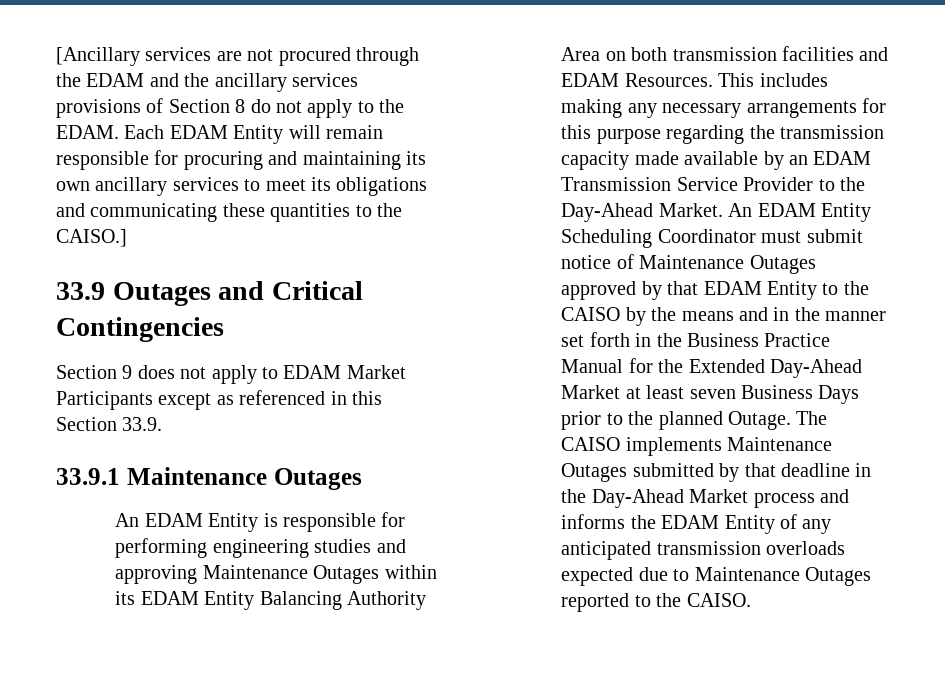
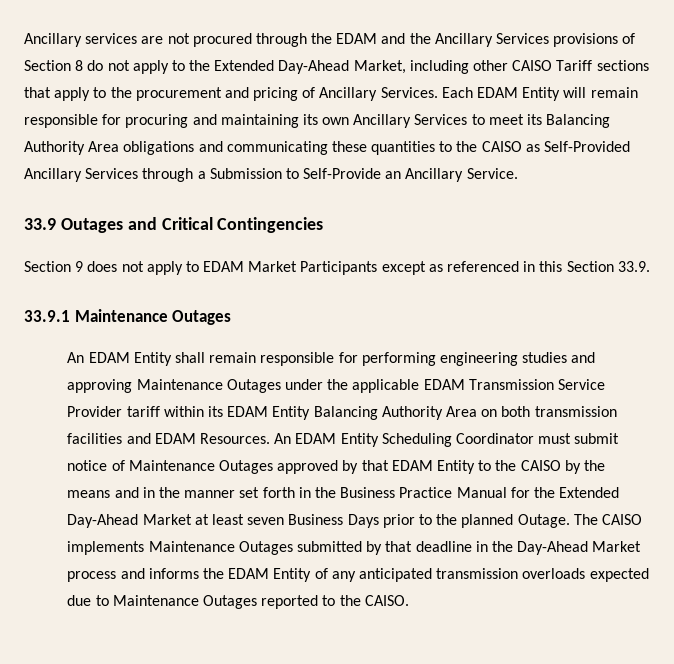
- [Ancillary services are not procured through the EDAM and the ancillary services provisions of Section 8 do not apply to the EDAM.
+ Ancillary services are not procured through the EDAM and the Ancillary Services provisions of Section 8 do not apply to the Extended Day-Ahead Market, including other CAISO Tariff sections that apply to the procurement and pricing of Ancillary Services.
- Each EDAM Entity will remain responsible for procuring and maintaining its own ancillary services to meet its obligations and communicating these quantities to the CAISO.]
+ Each EDAM Entity will remain responsible for procuring and maintaining its own Ancillary Services to meet its Balancing Authority Area obligations and communicating these quantities to the CAISO as Self-Provided Ancillary Services through a Submission to Self-Provide an Ancillary Service.
- An EDAM Entity is responsible for performing engineering studies and approving Maintenance Outages within its EDAM Entity Balancing Authority Area on both transmission facilities and EDAM Resources.
+ An EDAM Entity shall remain responsible for performing engineering studies and approving Maintenance Outages under the applicable EDAM Transmission Service Provider tariff within its EDAM Entity Balancing Authority Area on both transmission facilities and EDAM Resources.
- This includes making any necessary arrangements for this purpose regarding the transmission capacity made available by an EDAM Transmission Service Provider to the Day-Ahead Market.

